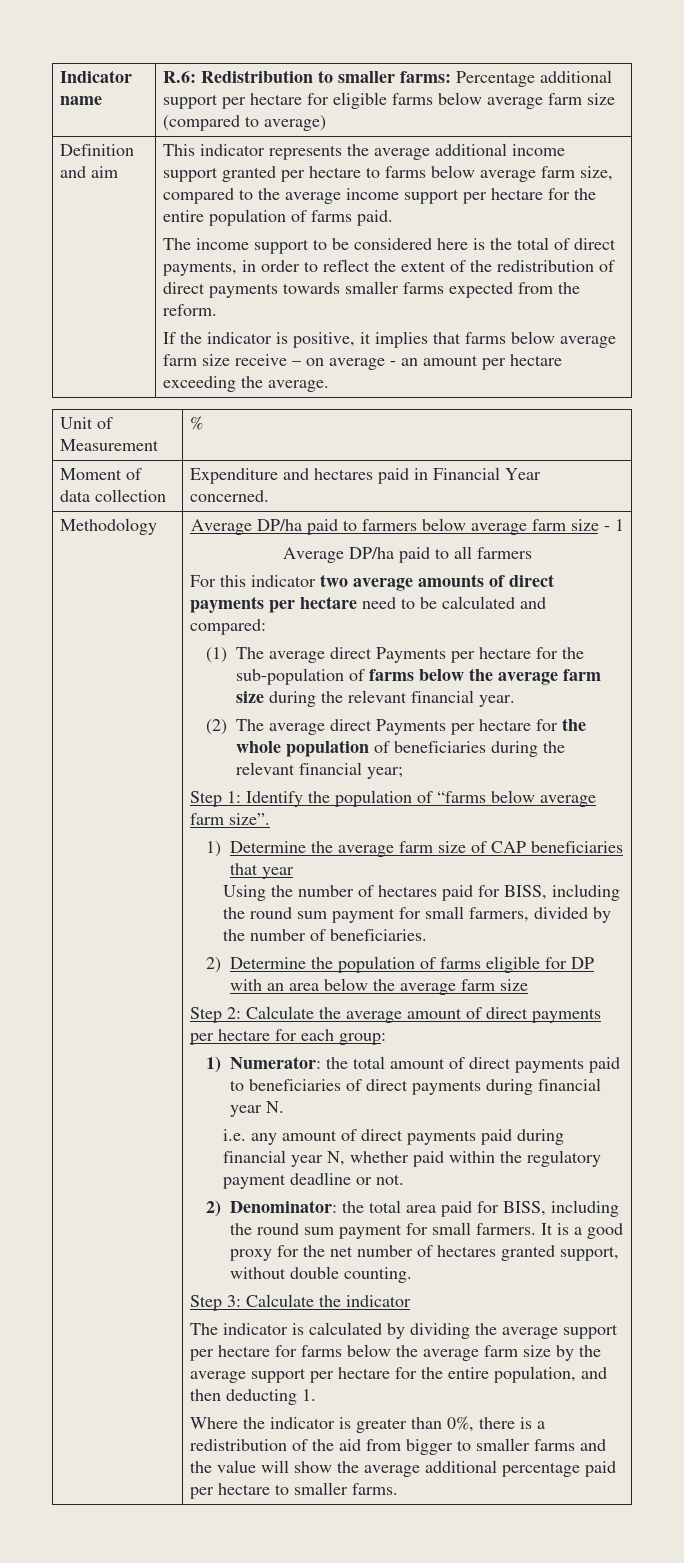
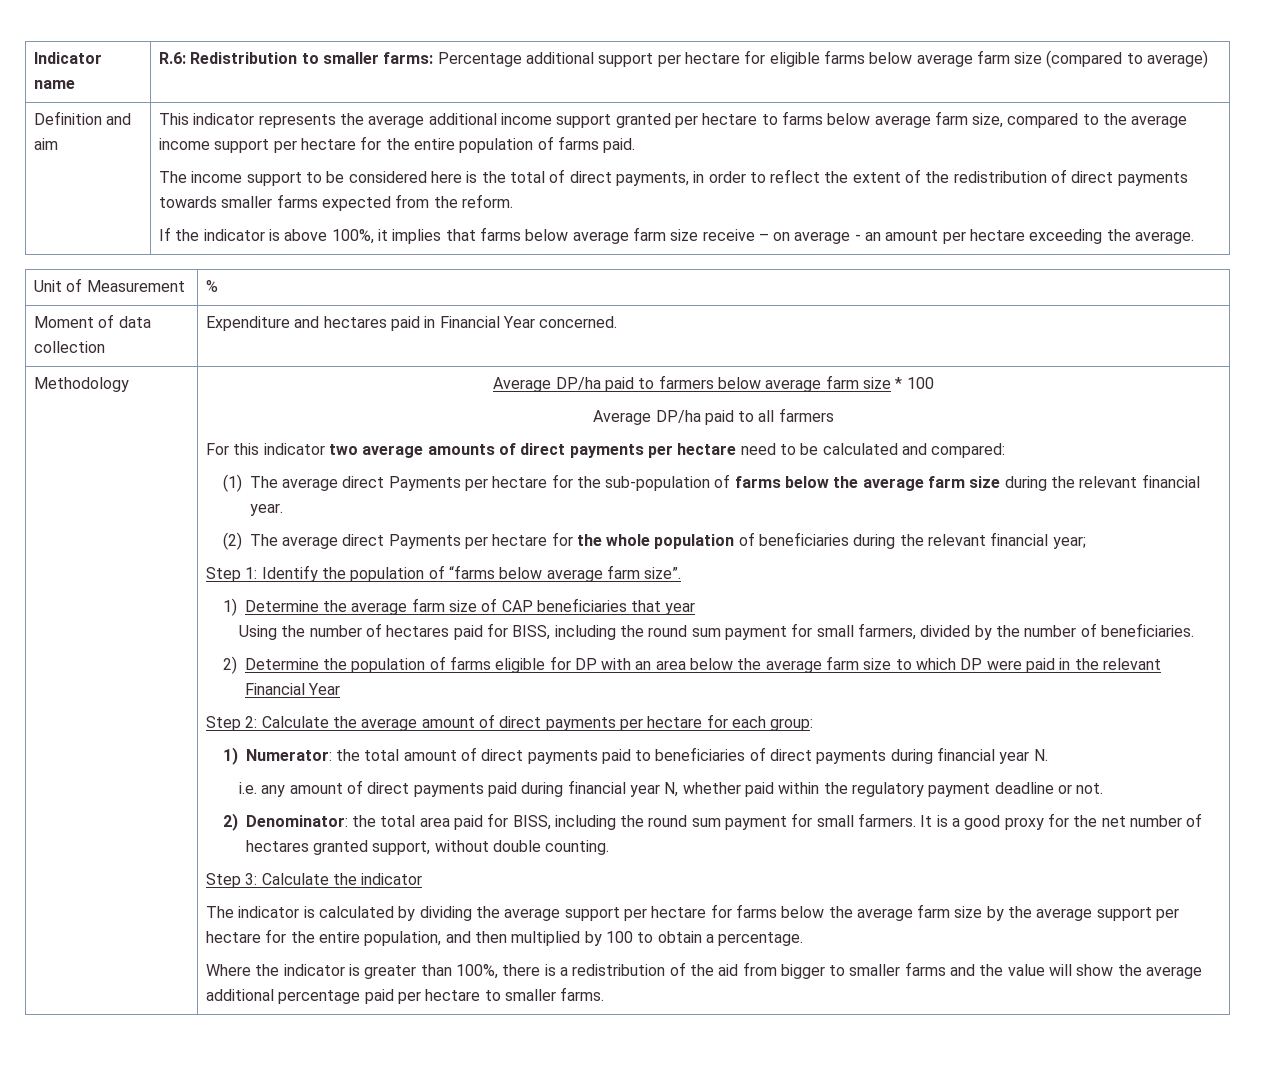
- If the indicator is positive, it implies that farms below average farm size receive – on average - an amount per hectare exceeding the average.
+ If the indicator is above 100%, it implies that farms below average farm size receive – on average - an amount per hectare exceeding the average.
- Average DP/ha paid to farmers below average farm size - 1
+ Average DP/ha paid to farmers below average farm size * 100
- 2) Determine the population of farms eligible for DP with an area below the average farm size
+ 2) Determine the population of farms eligible for DP with an area below the average farm size to which DP were paid in the relevant Financial Year
- The indicator is calculated by dividing the average support per hectare for farms below the average farm size by the average support per hectare for the entire population, and then deducting 1.
+ The indicator is calculated by dividing the average support per hectare for farms below the average farm size by the average support per hectare for the entire population, and then multiplied by 100 to obtain a percentage.
- Where the indicator is greater than 0%, there is a redistribution of the aid from bigger to smaller farms and the value will show the average additional percentage paid per hectare to smaller farms.
+ Where the indicator is greater than 100%, there is a redistribution of the aid from bigger to smaller farms and the value will show the average additional percentage paid per hectare to smaller farms.

